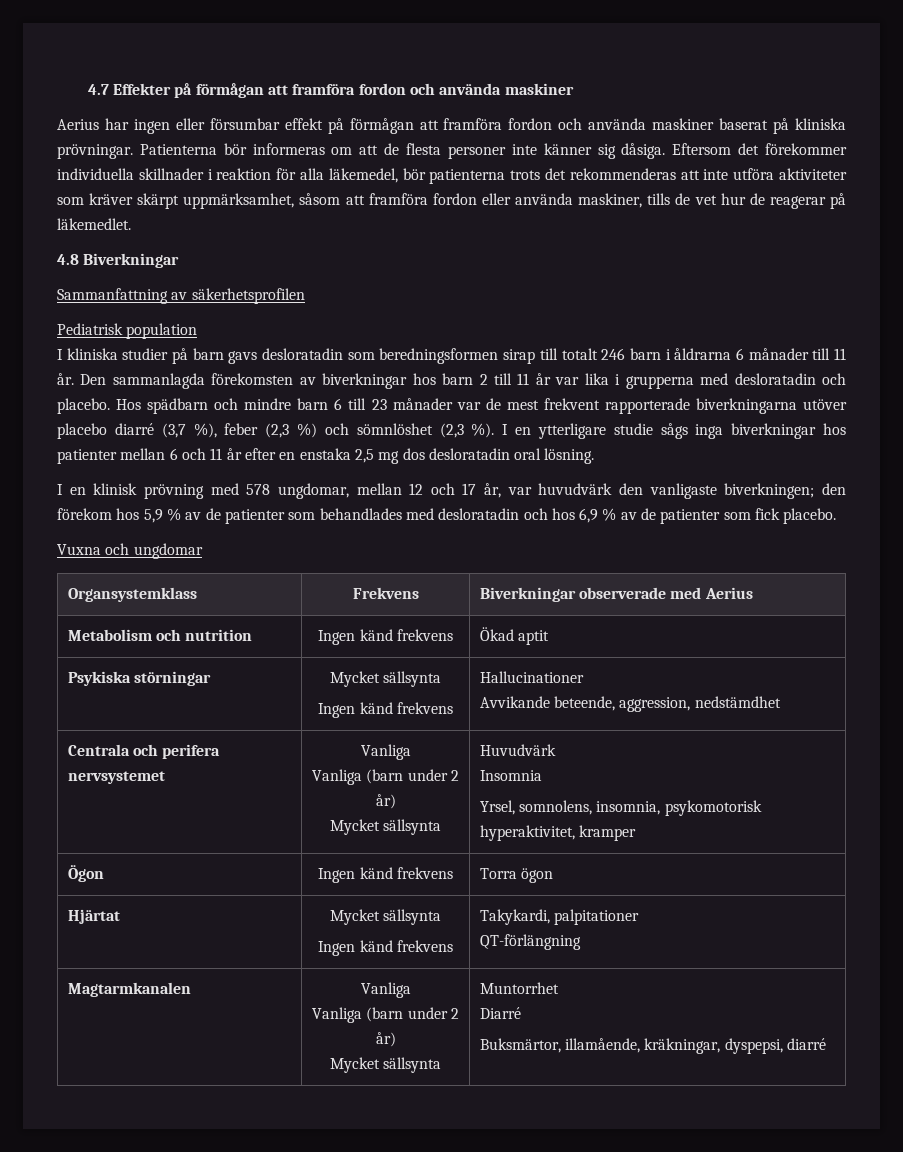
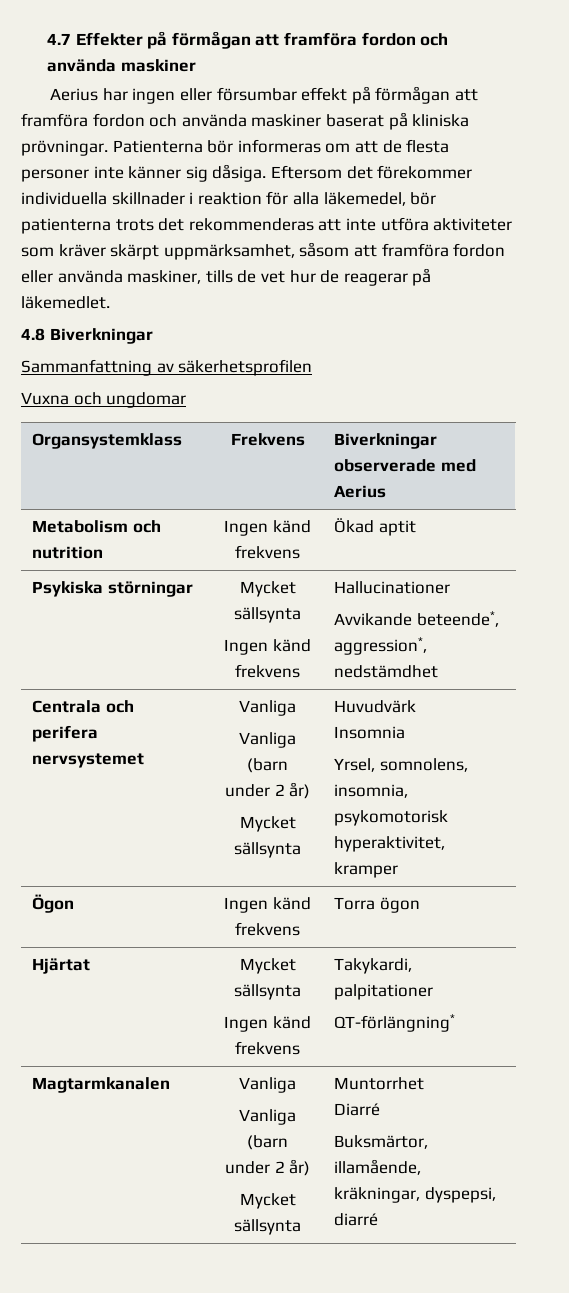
- Pediatrisk population
- I kliniska studier på barn gavs desloratadin som beredningsformen sirap till totalt 246 barn i åldrarna 6 månader till 11 år. Den sammanlagda förekomsten av biverkningar hos barn 2 till 11 år var lika i grupperna med desloratadin och placebo. Hos spädbarn och mindre barn 6 till 23 månader var de mest frekvent rapporterade biverkningarna utöver placebo diarré (3,7 %), feber (2,3 %) och sömnlöshet (2,3 %). I en ytterligare studie sågs inga biverkningar hos patienter mellan 6 och 11 år efter en enstaka 2,5 mg dos desloratadin oral lösning.
- I en klinisk prövning med 578 ungdomar, mellan 12 och 17 år, var huvudvärk den vanligaste biverkningen; den förekom hos 5,9 % av de patienter som behandlades med desloratadin och hos 6,9 % av de patienter som fick placebo.
  Psykiska störningar | Mycket sällsynta
  Ingen känd frekvens | Hallucinationer
- Avvikande beteende, aggression, nedstämdhet
+ Avvikande beteende*, aggression*, nedstämdhet
  Hjärtat | Mycket sällsynta
  Ingen känd frekvens | Takykardi, palpitationer
- QT-förlängning
+ QT-förlängning*

